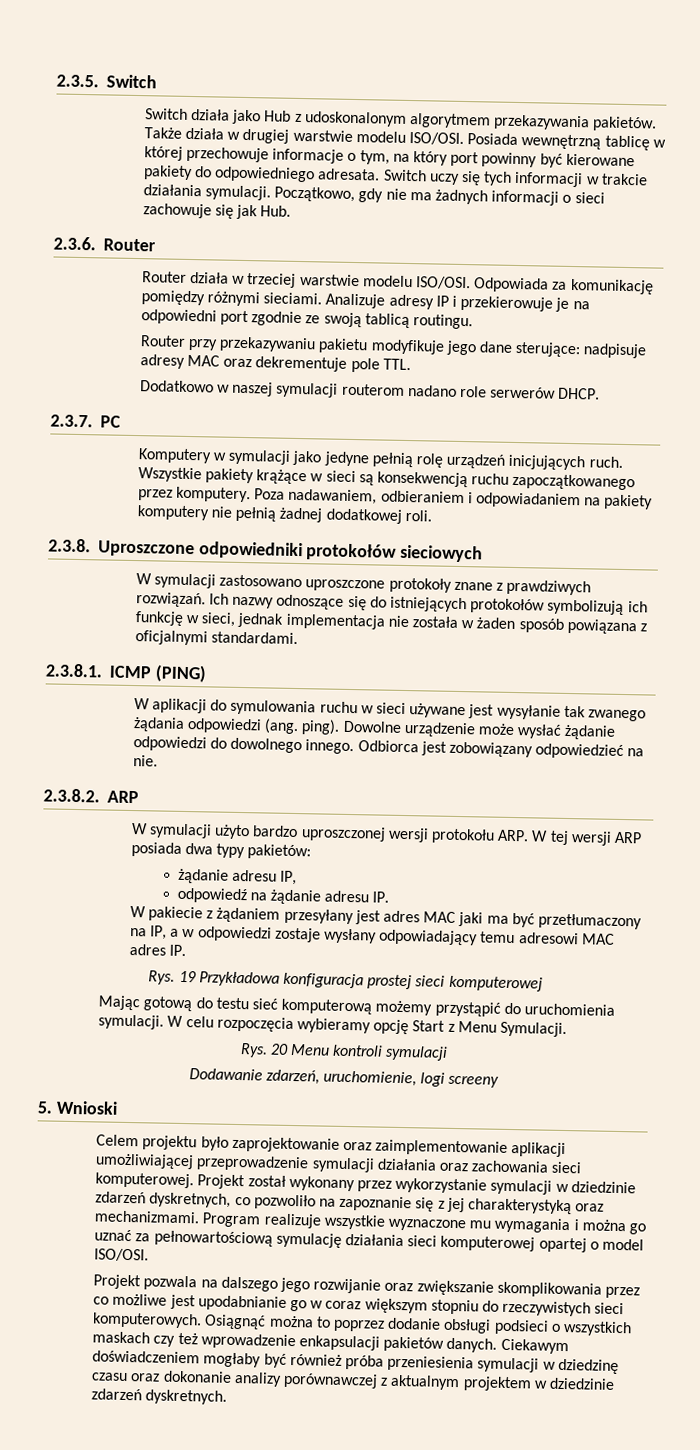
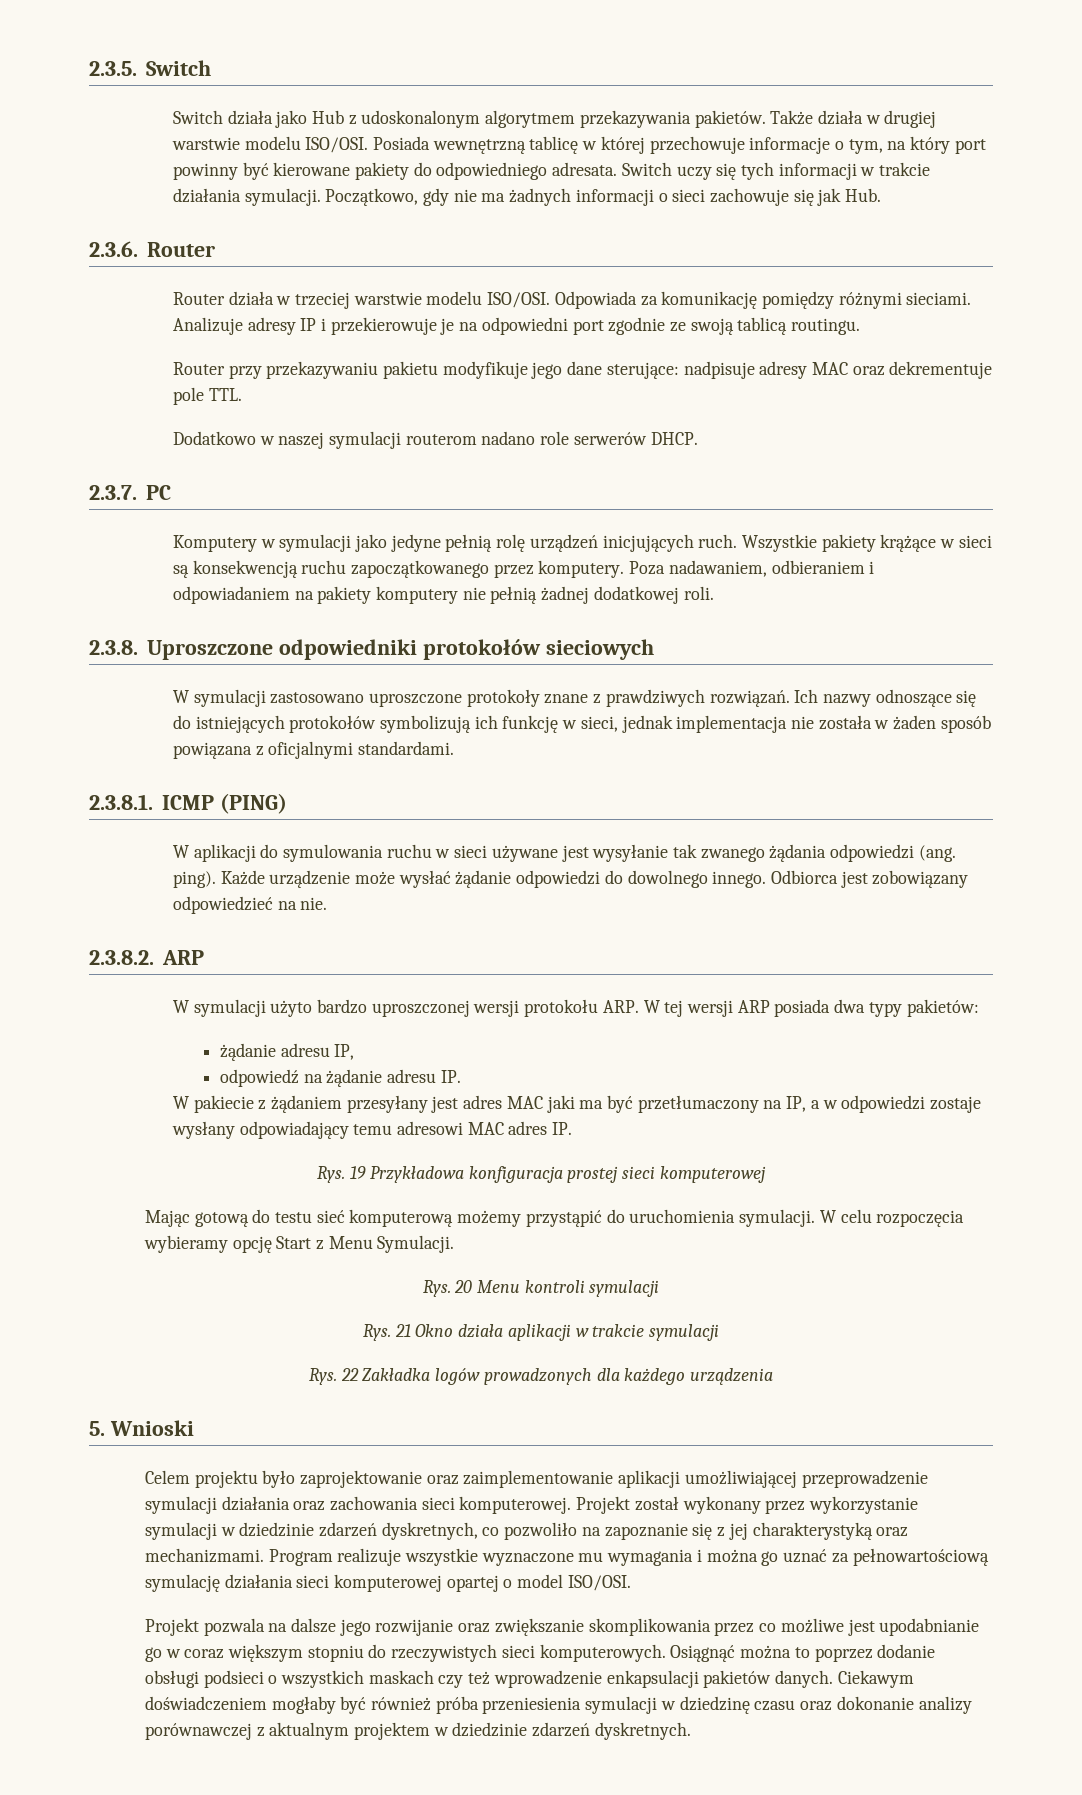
- Dowolne urządzenie może wysłać żądanie odpowiedzi do dowolnego innego.
+ Każde urządzenie może wysłać żądanie odpowiedzi do dowolnego innego.
- Dodawanie zdarzeń, uruchomienie, logi screeny
+ Rys. 21 Okno działa aplikacji w trakcie symulacji
+ Rys. 22 Zakładka logów prowadzonych dla każdego urządzenia
- Projekt pozwala na dalszego jego rozwijanie oraz zwiększanie skomplikowania przez co możliwe jest upodabnianie go w coraz większym stopniu do rzeczywistych sieci komputerowych.
+ Projekt pozwala na dalsze jego rozwijanie oraz zwiększanie skomplikowania przez co możliwe jest upodabnianie go w coraz większym stopniu do rzeczywistych sieci komputerowych.

